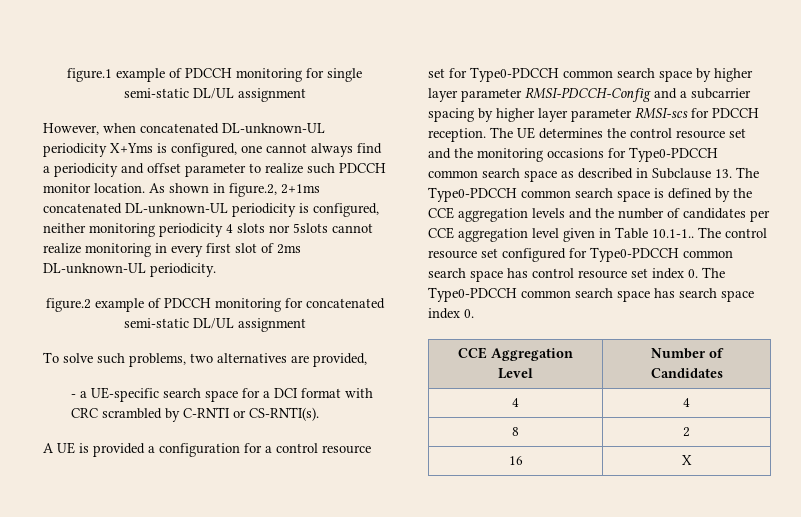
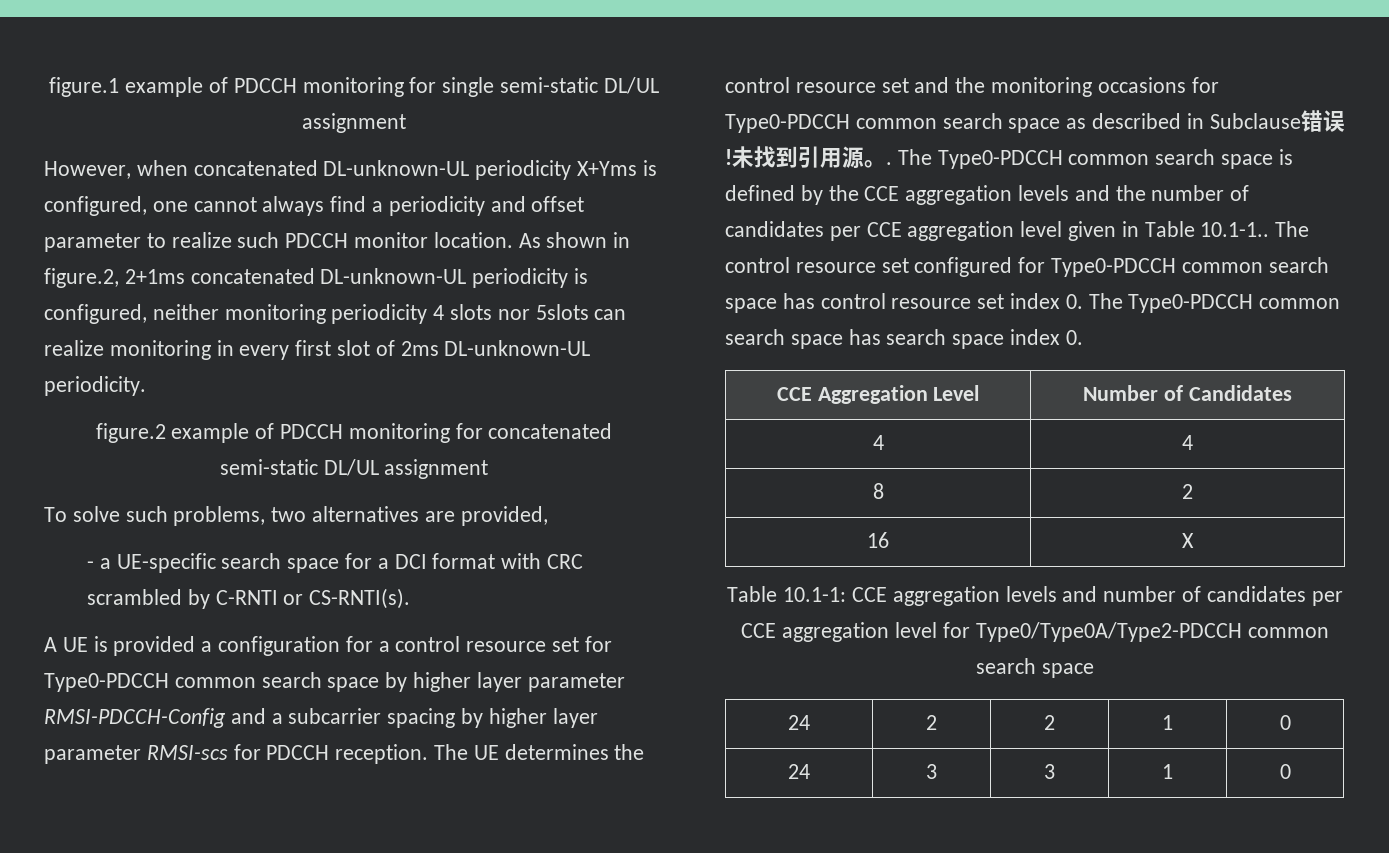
- As shown in figure.2, 2+1ms concatenated DL-unknown-UL periodicity is configured, neither monitoring periodicity 4 slots nor 5slots cannot realize monitoring in every first slot of 2ms DL-unknown-UL periodicity.
+ As shown in figure.2, 2+1ms concatenated DL-unknown-UL periodicity is configured, neither monitoring periodicity 4 slots nor 5slots can realize monitoring in every first slot of 2ms DL-unknown-UL periodicity.
- The UE determines the control resource set and the monitoring occasions for Type0-PDCCH common search space as described in Subclause 13. The Type0-PDCCH common search space is defined by the CCE aggregation levels and the number of candidates per CCE aggregation level given in Table 10.1-1..
+ The UE determines the control resource set and the monitoring occasions for Type0-PDCCH common search space as described in Subclause错误!未找到引用源。. The Type0-PDCCH common search space is defined by the CCE aggregation levels and the number of candidates per CCE aggregation level given in Table 10.1-1..
+ Table 10.1-1: CCE aggregation levels and number of candidates per CCE aggregation level for Type0/Type0A/Type2-PDCCH common search space
+ 24 | 2 | 2 | 1 | 0
+ 24 | 3 | 3 | 1 | 0

